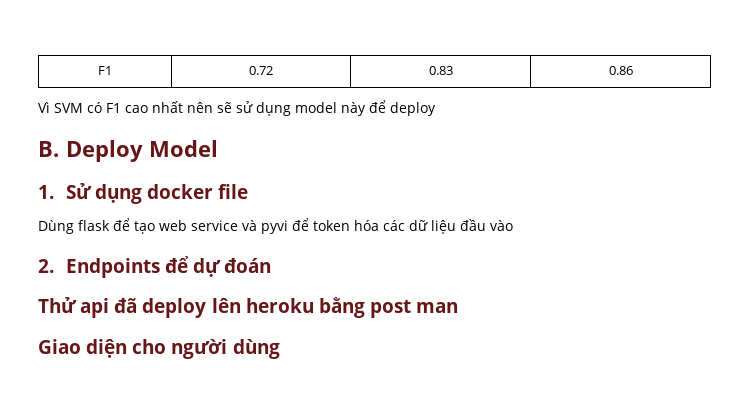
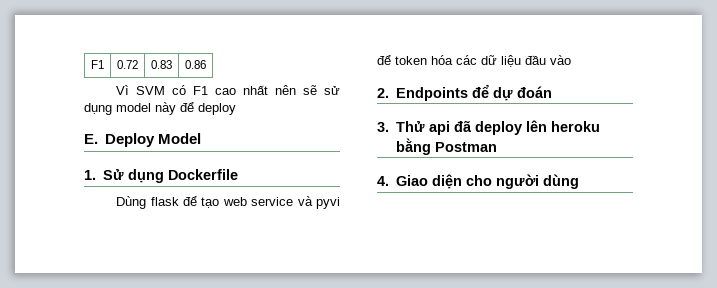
- B. Deploy Model
+ E. Deploy Model
- 1. Sử dụng docker file
+ 1. Sử dụng Dockerfile
- Thử api đã deploy lên heroku bằng post man
- Giao diện cho người dùng
+ 3. Thử api đã deploy lên heroku bằng Postman
+ 4. Giao diện cho người dùng

